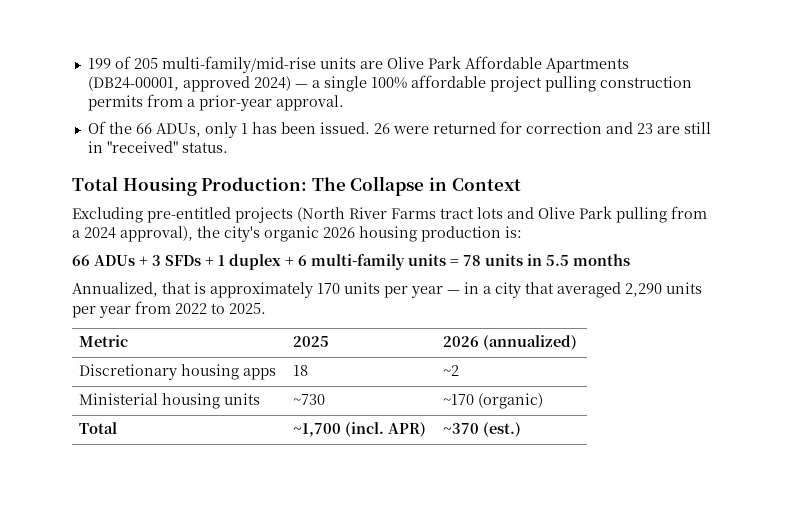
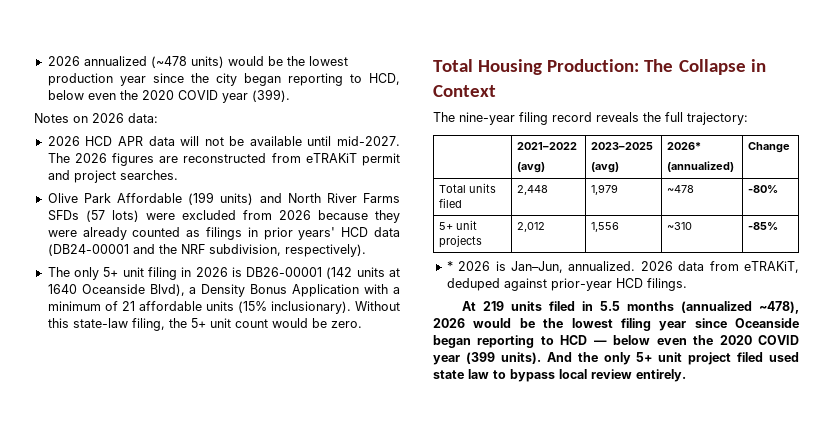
- 199 of 205 multi-family/mid-rise units are Olive Park Affordable Apartments (DB24-00001, approved 2024) — a single 100% affordable project pulling construction permits from a prior-year approval.
- Of the 66 ADUs, only 1 has been issued. 26 were returned for correction and 23 are still in "received" status.
+ 2026 annualized (~478 units) would be the lowest production year since the city began reporting to HCD, below even the 2020 COVID year (399).
+ Notes on 2026 data:
+ 2026 HCD APR data will not be available until mid-2027. The 2026 figures are reconstructed from eTRAKiT permit and project searches.
+ Olive Park Affordable (199 units) and North River Farms SFDs (57 lots) were excluded from 2026 because they were already counted as filings in prior years' HCD data (DB24-00001 and the NRF subdivision, respectively).
+ The only 5+ unit filing in 2026 is DB26-00001 (142 units at 1640 Oceanside Blvd), a Density Bonus Application with a minimum of 21 affordable units (15% inclusionary). Without this state-law filing, the 5+ unit count would be zero.
- Excluding pre-entitled projects (North River Farms tract lots and Olive Park pulling from a 2024 approval), the city's organic 2026 housing production is:
- 66 ADUs + 3 SFDs + 1 duplex + 6 multi-family units = 78 units in 5.5 months
- Annualized, that is approximately 170 units per year — in a city that averaged 2,290 units per year from 2022 to 2025.
- Metric | 2025 | 2026 (annualized)
- Discretionary housing apps | 18 | ~2
- Ministerial housing units | ~730 | ~170 (organic)
- Total | ~1,700 (incl. APR) | ~370 (est.)
+ The nine-year filing record reveals the full trajectory:
+ | 2021–2022
+ (avg) | 2023–2025
+ (avg) | 2026*
+ (annualized) | Change
+ Total units filed | 2,448 | 1,979 | ~478 | -80%
+ 5+ unit projects | 2,012 | 1,556 | ~310 | -85%
+ * 2026 is Jan–Jun, annualized. 2026 data from eTRAKiT, deduped against prior-year HCD filings.
+ At 219 units filed in 5.5 months (annualized ~478), 2026 would be the lowest filing year since Oceanside began reporting to HCD — below even the 2020 COVID year (399 units). And the only 5+ unit project filed used state law to bypass local review entirely.

